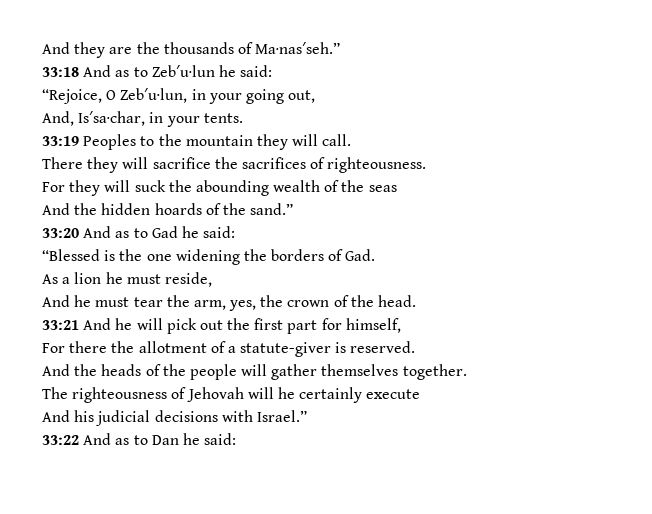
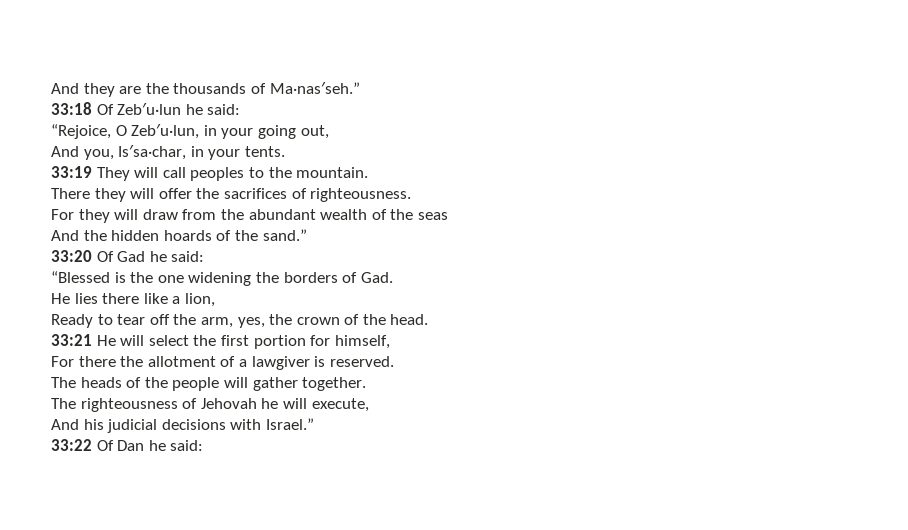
- 33:18 And as to Zeb′u·lun he said:
+ 33:18 Of Zeb′u·lun he said:
- And, Is′sa·char, in your tents.
+ And you, Is′sa·char, in your tents.
- 33:19 Peoples to the mountain they will call.
+ 33:19 They will call peoples to the mountain.
- There they will sacrifice the sacrifices of righteousness.
+ There they will offer the sacrifices of righteousness.
- For they will suck the abounding wealth of the seas
+ For they will draw from the abundant wealth of the seas
- 33:20 And as to Gad he said:
+ 33:20 Of Gad he said:
- As a lion he must reside,
- And he must tear the arm, yes, the crown of the head.
+ He lies there like a lion,
+ Ready to tear off the arm, yes, the crown of the head.
- 33:21 And he will pick out the first part for himself,
+ 33:21 He will select the first portion for himself,
- For there the allotment of a statute-giver is reserved.
+ For there the allotment of a lawgiver is reserved.
- And the heads of the people will gather themselves together.
+ The heads of the people will gather together.
- The righteousness of Jehovah will he certainly execute
+ The righteousness of Jehovah he will execute,
- 33:22 And as to Dan he said:
+ 33:22 Of Dan he said:

